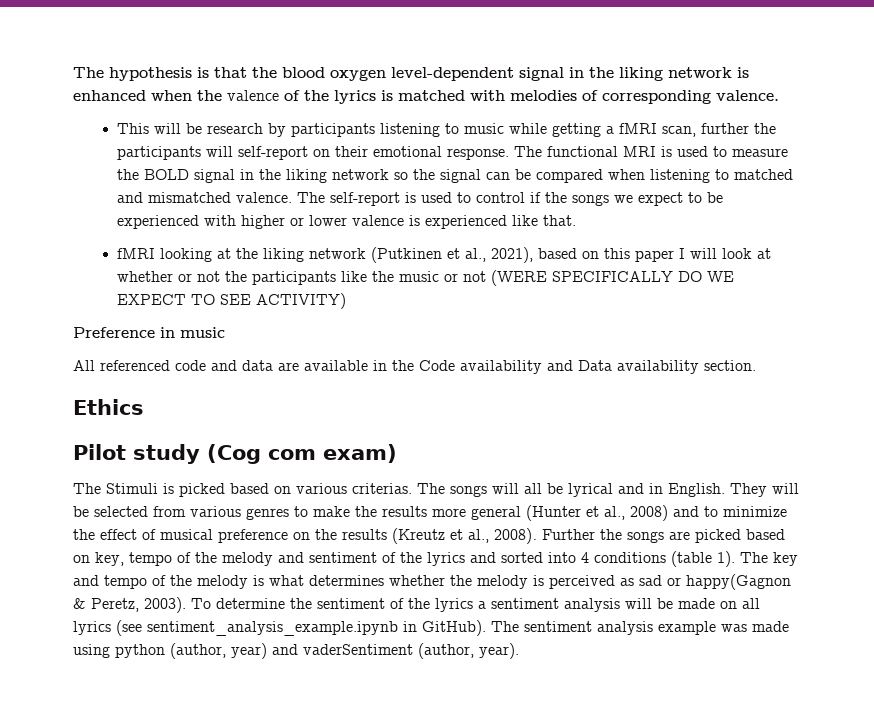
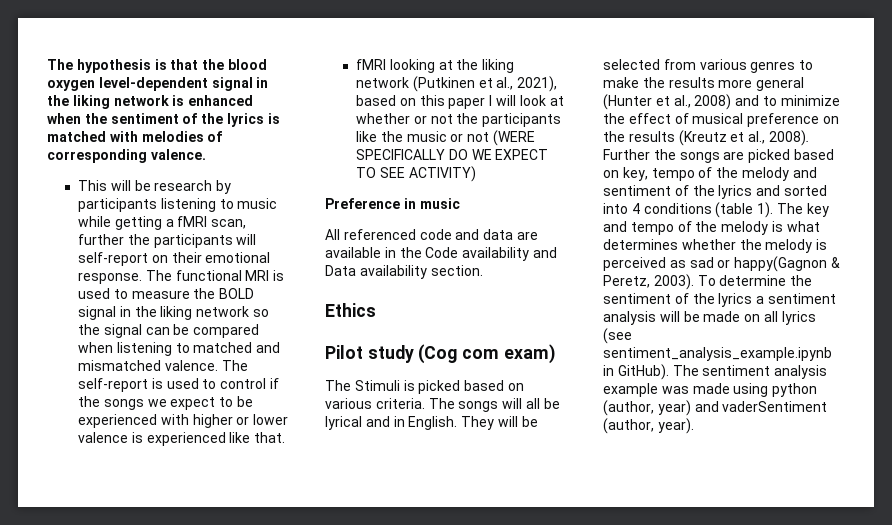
- The hypothesis is that the blood oxygen level-dependent signal in the liking network is enhanced when the valence of the lyrics is matched with melodies of corresponding valence.
+ The hypothesis is that the blood oxygen level-dependent signal in the liking network is enhanced when the sentiment of the lyrics is matched with melodies of corresponding valence.
- The Stimuli is picked based on various criterias.
+ The Stimuli is picked based on various criteria.

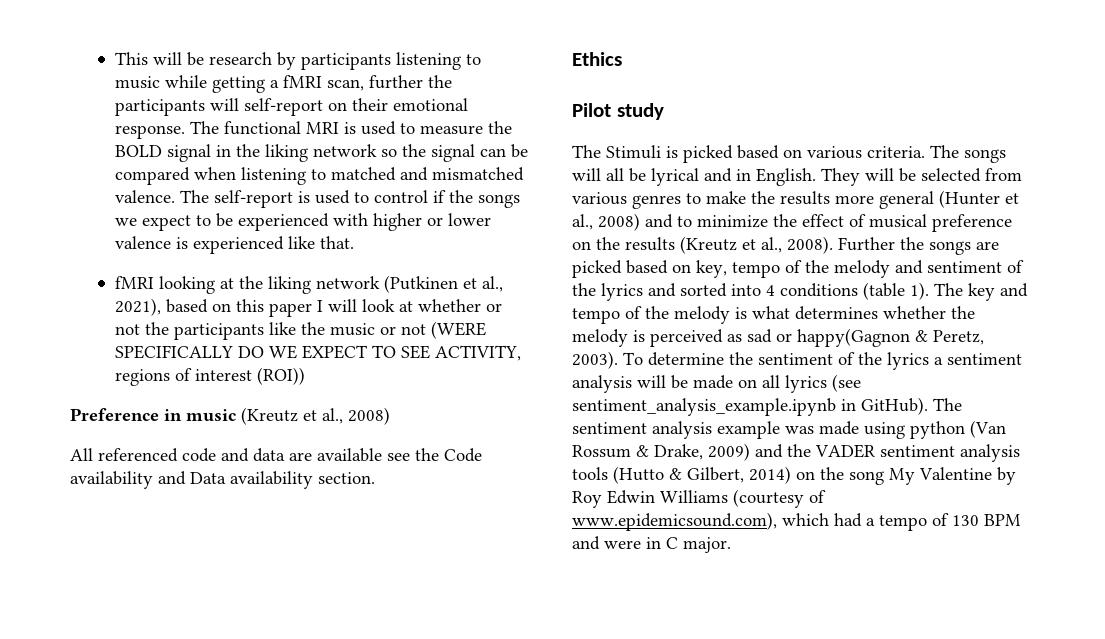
- The hypothesis is that the blood oxygen level-dependent signal in the liking network is enhanced when the sentiment of the lyrics is matched with melodies of corresponding valence.
- fMRI looking at the liking network (Putkinen et al., 2021), based on this paper I will look at whether or not the participants like the music or not (WERE SPECIFICALLY DO WE EXPECT TO SEE ACTIVITY)
+ fMRI looking at the liking network (Putkinen et al., 2021), based on this paper I will look at whether or not the participants like the music or not (WERE SPECIFICALLY DO WE EXPECT TO SEE ACTIVITY, regions of interest (ROI))
- Preference in music
+ Preference in music (Kreutz et al., 2008)
- All referenced code and data are available in the Code availability and Data availability section.
+ All referenced code and data are available see the Code availability and Data availability section.
- Pilot study (Cog com exam)
+ Pilot study
- The sentiment analysis example was made using python (author, year) and vaderSentiment (author, year).
+ The sentiment analysis example was made using python (Van Rossum & Drake, 2009) and the VADER sentiment analysis tools (Hutto & Gilbert, 2014) on the song My Valentine by Roy Edwin Williams (courtesy of www.epidemicsound.com), which had a tempo of 130 BPM and were in C major.

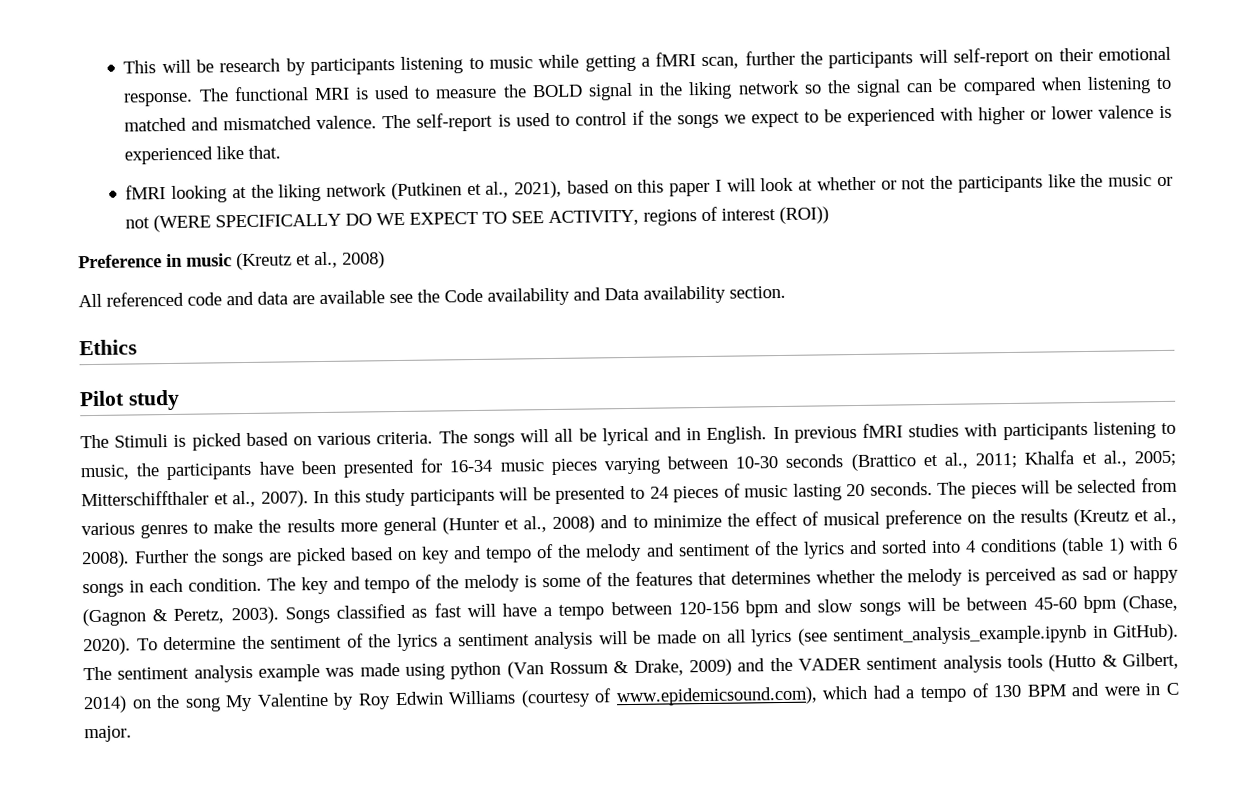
- They will be selected from various genres to make the results more general (Hunter et al., 2008) and to minimize the effect of musical preference on the results (Kreutz et al., 2008).
+ In previous fMRI studies with participants listening to music, the participants have been presented for 16-34 music pieces varying between 10-30 seconds (Brattico et al., 2011; Khalfa et al., 2005; Mitterschiffthaler et al., 2007). In this study participants will be presented to 24 pieces of music lasting 20 seconds. The pieces will be selected from various genres to make the results more general (Hunter et al., 2008) and to minimize the effect of musical preference on the results (Kreutz et al., 2008).
- Further the songs are picked based on key, tempo of the melody and sentiment of the lyrics and sorted into 4 conditions (table 1).
+ Further the songs are picked based on key and tempo of the melody and sentiment of the lyrics and sorted into 4 conditions (table 1) with 6 songs in each condition.
- The key and tempo of the melody is what determines whether the melody is perceived as sad or happy(Gagnon & Peretz, 2003).
+ The key and tempo of the melody is some of the features that determines whether the melody is perceived as sad or happy (Gagnon & Peretz, 2003).
+ Songs classified as fast will have a tempo between 120-156 bpm and slow songs will be between 45-60 bpm (Chase, 2020).

